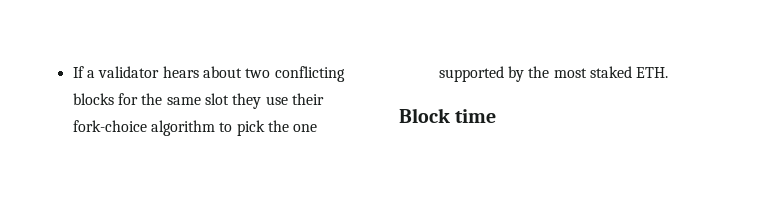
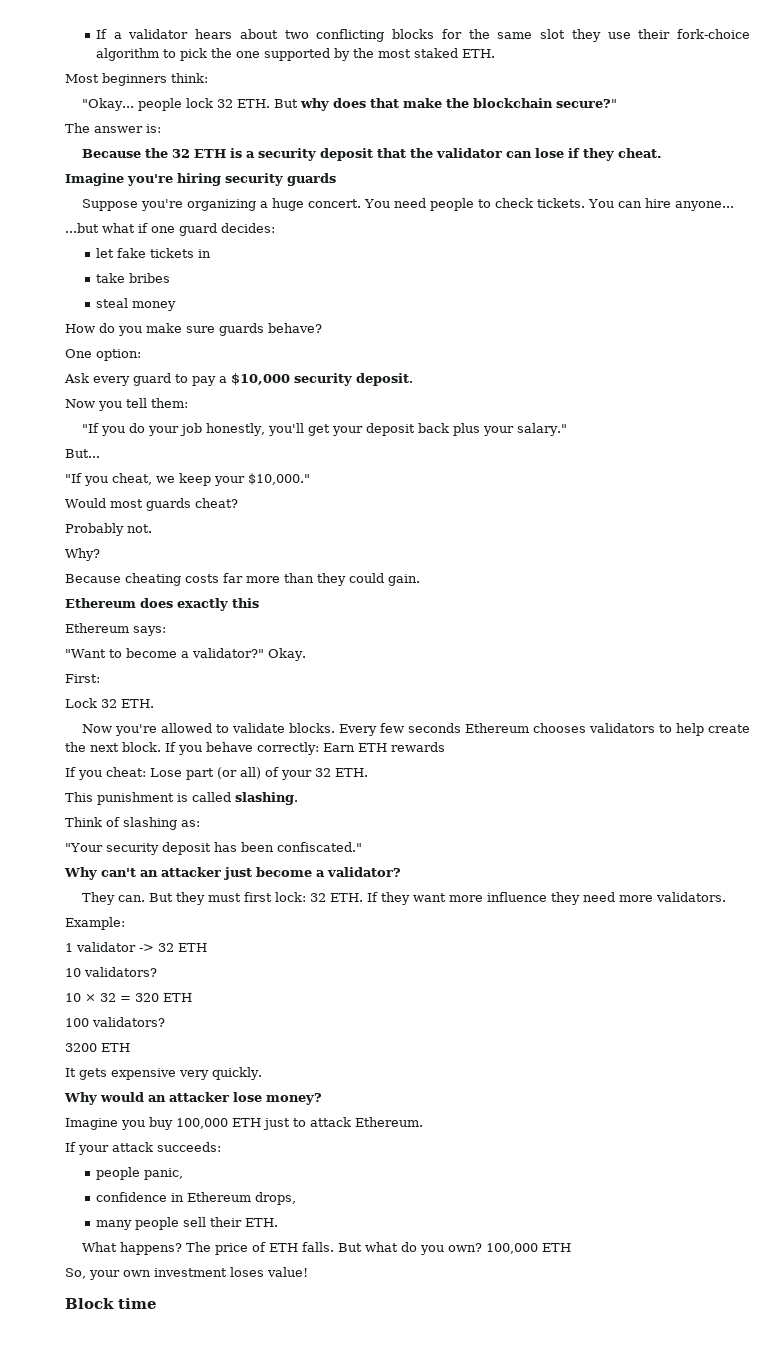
+ Most beginners think:
+ "Okay... people lock 32 ETH. But why does that make the blockchain secure?"
+ The answer is:
+ Because the 32 ETH is a security deposit that the validator can lose if they cheat.
+ Imagine you're hiring security guards
+ Suppose you're organizing a huge concert. You need people to check tickets. You can hire anyone...
+ ...but what if one guard decides:
+ let fake tickets in
+ take bribes
+ steal money
+ How do you make sure guards behave?
+ One option:
+ Ask every guard to pay a $10,000 security deposit.
+ Now you tell them:
+ "If you do your job honestly, you'll get your deposit back plus your salary."
+ But...
+ "If you cheat, we keep your $10,000."
+ Would most guards cheat?
+ Probably not.
+ Why?
+ Because cheating costs far more than they could gain.
+ Ethereum does exactly this
+ Ethereum says:
+ "Want to become a validator?" Okay.
+ First:
+ Lock 32 ETH.
+ Now you're allowed to validate blocks. Every few seconds Ethereum chooses validators to help create the next block. If you behave correctly: Earn ETH rewards
+ If you cheat: Lose part (or all) of your 32 ETH.
+ This punishment is called slashing.
+ Think of slashing as:
+ "Your security deposit has been confiscated."
+ Why can't an attacker just become a validator?
+ They can. But they must first lock: 32 ETH. If they want more influence they need more validators.
+ Example:
+ 1 validator -> 32 ETH
+ 10 validators?
+ 10 × 32 = 320 ETH
+ 100 validators?
+ 3200 ETH
+ It gets expensive very quickly.
+ Why would an attacker lose money?
+ Imagine you buy 100,000 ETH just to attack Ethereum.
+ If your attack succeeds:
+ people panic,
+ confidence in Ethereum drops,
+ many people sell their ETH.
+ What happens? The price of ETH falls. But what do you own? 100,000 ETH
+ So, your own investment loses value!

